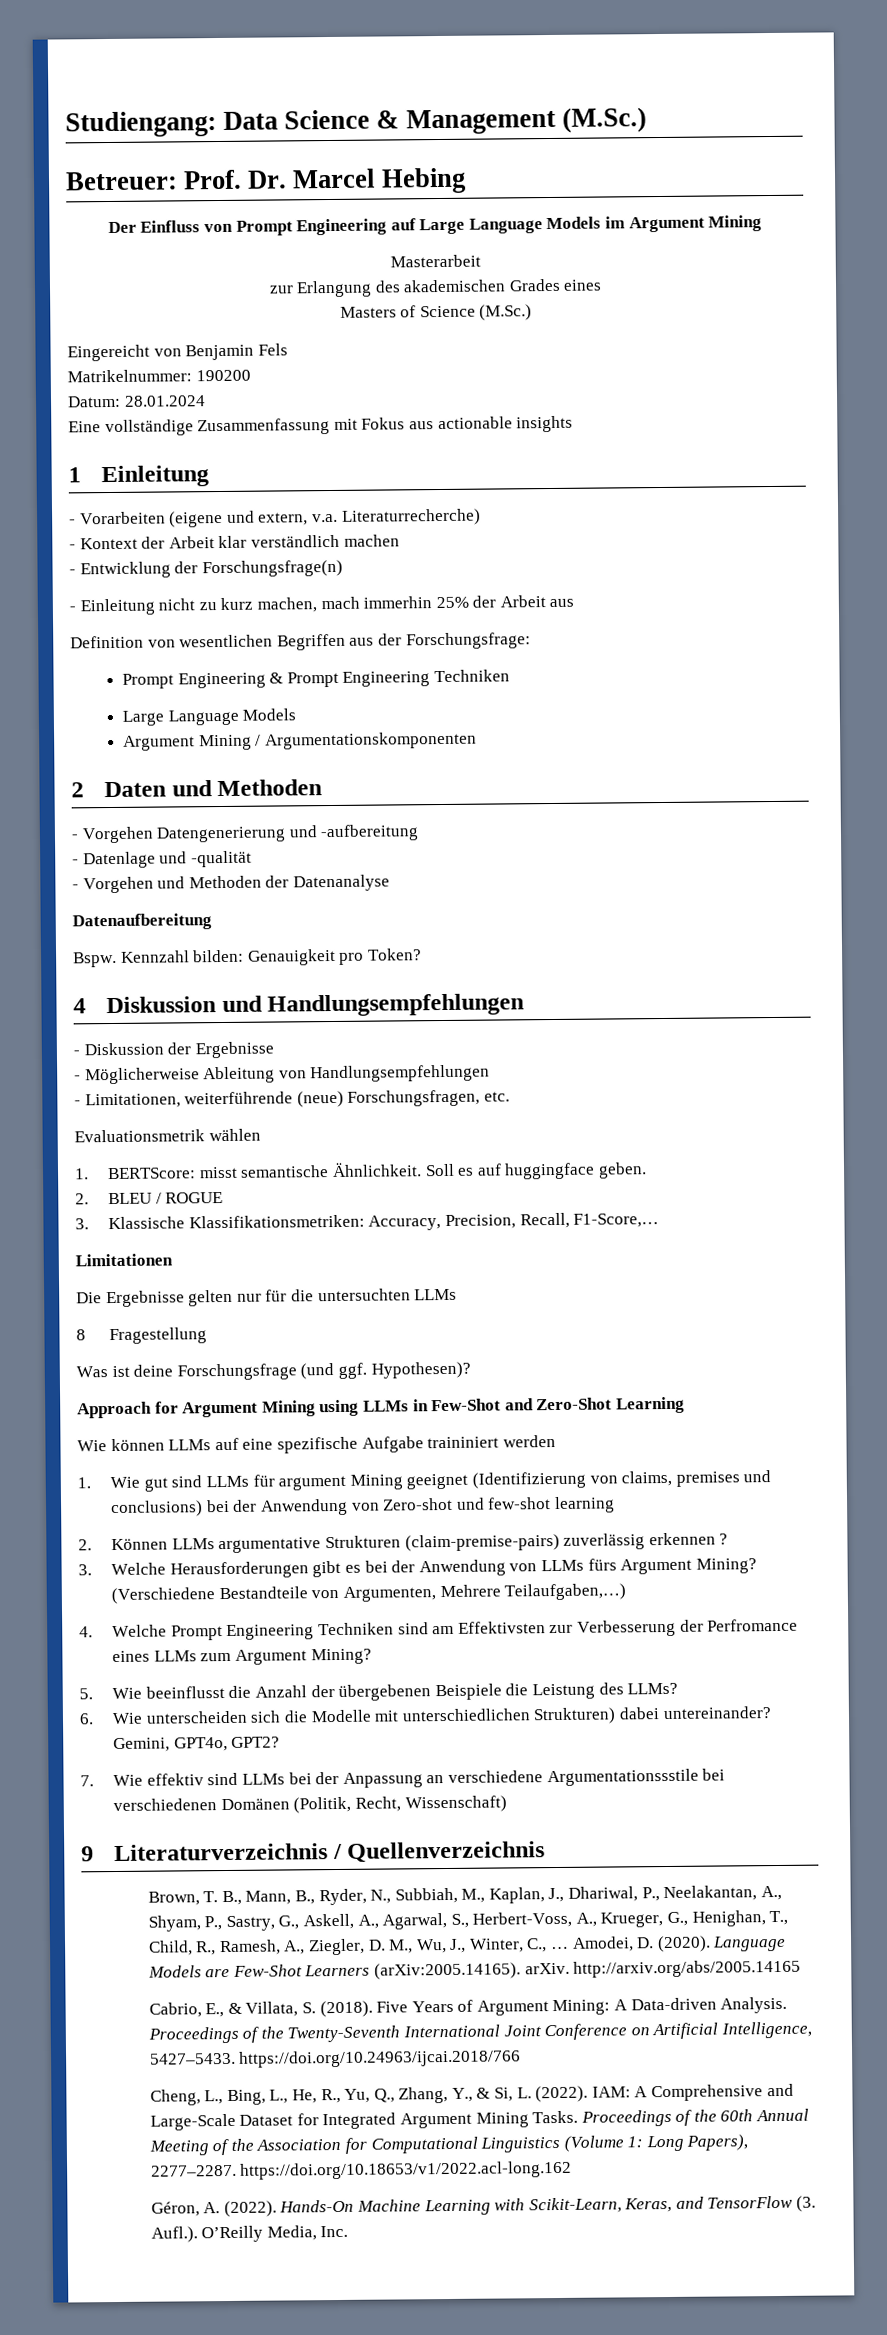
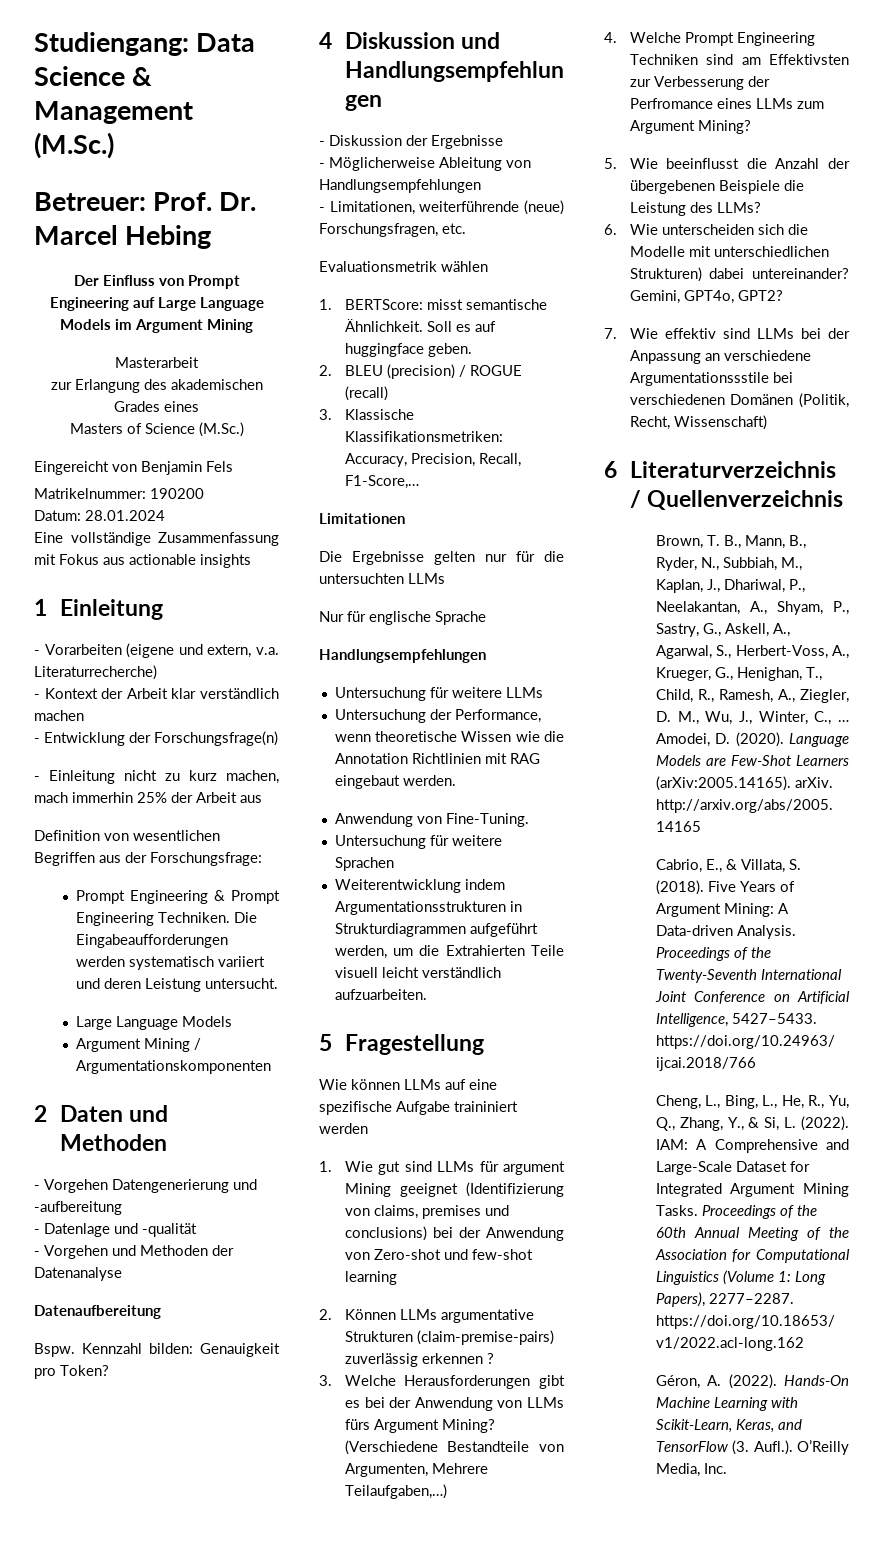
- Prompt Engineering & Prompt Engineering Techniken
+ Prompt Engineering & Prompt Engineering Techniken. Die Eingabeaufforderungen werden systematisch variiert und deren Leistung untersucht.
- 2. BLEU / ROGUE
+ 2. BLEU (precision) / ROGUE (recall)
- 8 Fragestellung
- Was ist deine Forschungsfrage (und ggf. Hypothesen)?
- Approach for Argument Mining using LLMs in Few-Shot and Zero-Shot Learning
+ Nur für englische Sprache
+ Handlungsempfehlungen
+ Untersuchung für weitere LLMs
+ Untersuchung der Performance, wenn theoretische Wissen wie die Annotation Richtlinien mit RAG eingebaut werden.
+ Anwendung von Fine-Tuning.
+ Untersuchung für weitere Sprachen
+ Weiterentwicklung indem Argumentationsstrukturen in Strukturdiagrammen aufgeführt werden, um die Extrahierten Teile visuell leicht verständlich aufzuarbeiten.
+ 5 Fragestellung
- 9 Literaturverzeichnis / Quellenverzeichnis
+ 6 Literaturverzeichnis / Quellenverzeichnis

